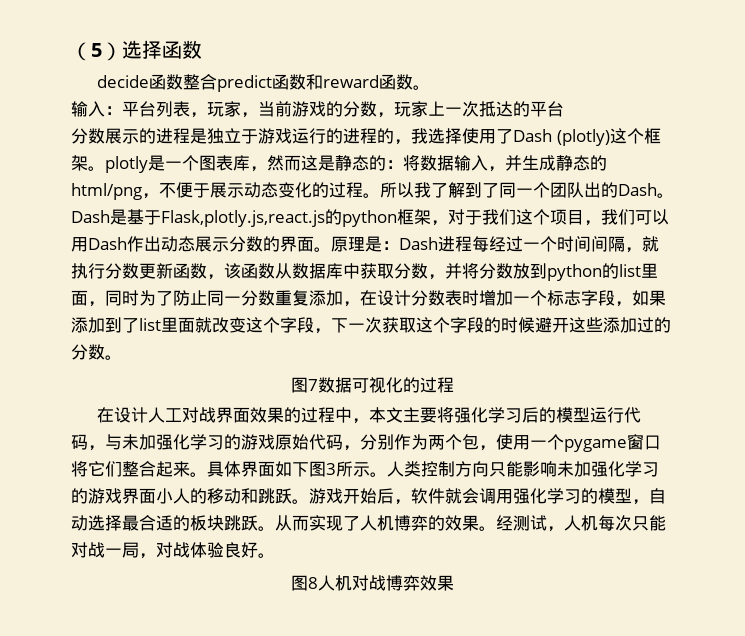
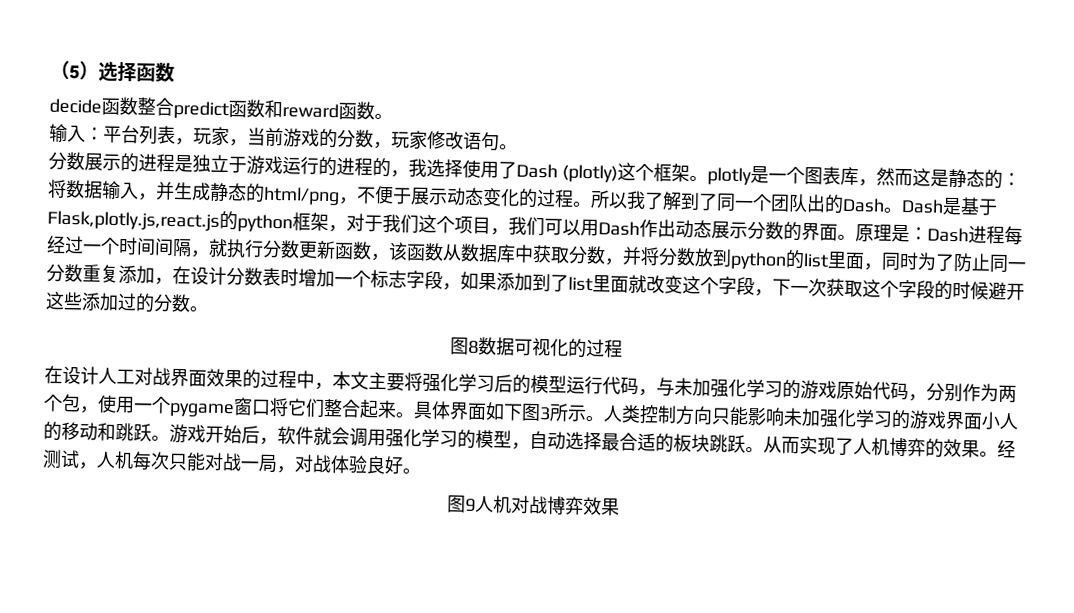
- 输入：平台列表，玩家，当前游戏的分数，玩家上一次抵达的平台
+ 输入：平台列表，玩家，当前游戏的分数，玩家修改语句。
- 图7数据可视化的过程
+ 图8数据可视化的过程
- 图8人机对战博弈效果
+ 图9人机对战博弈效果

